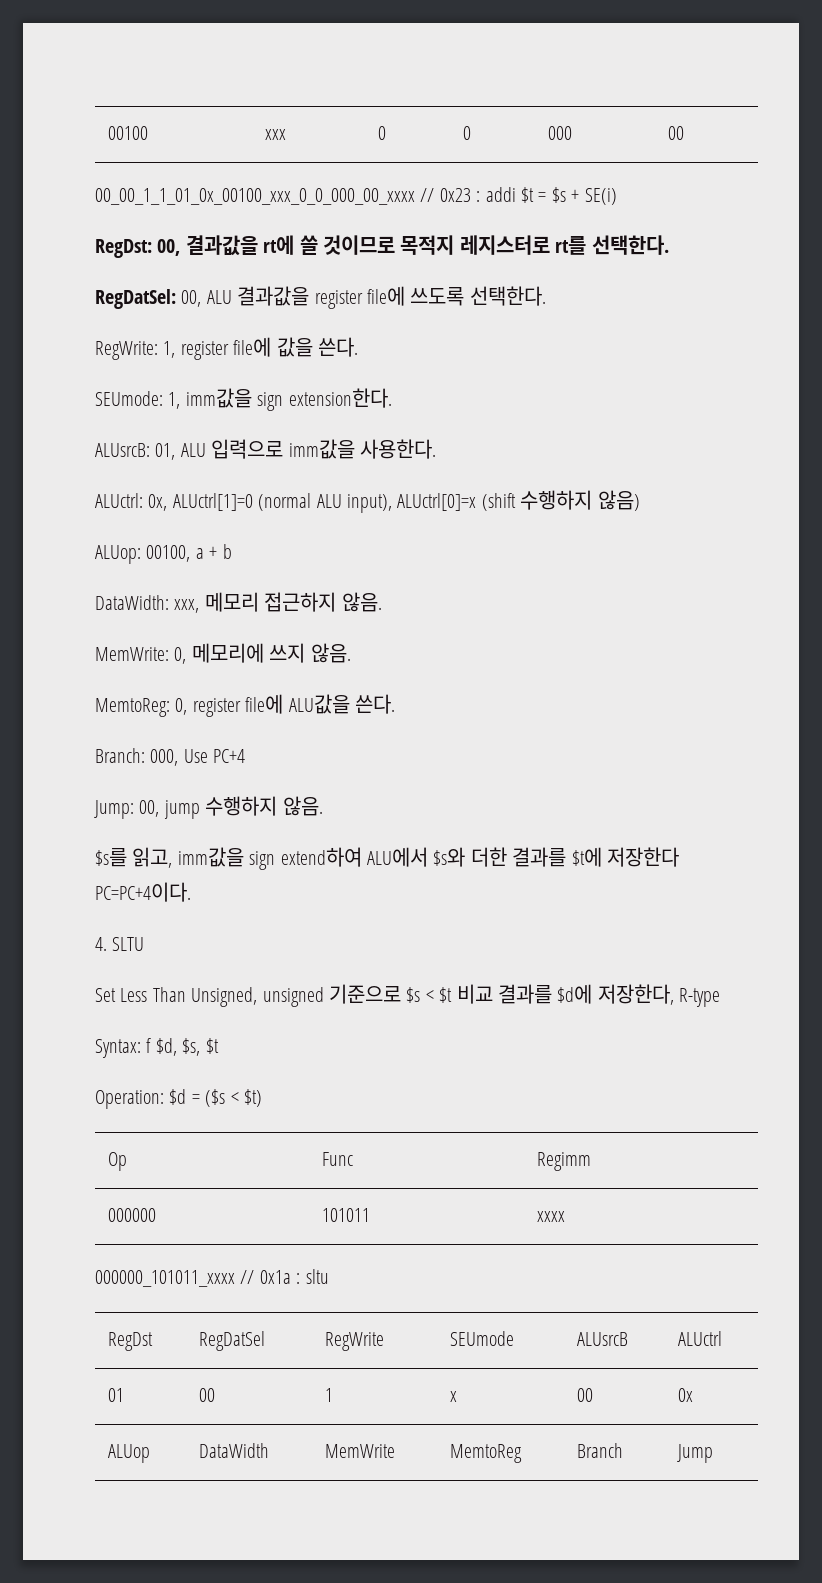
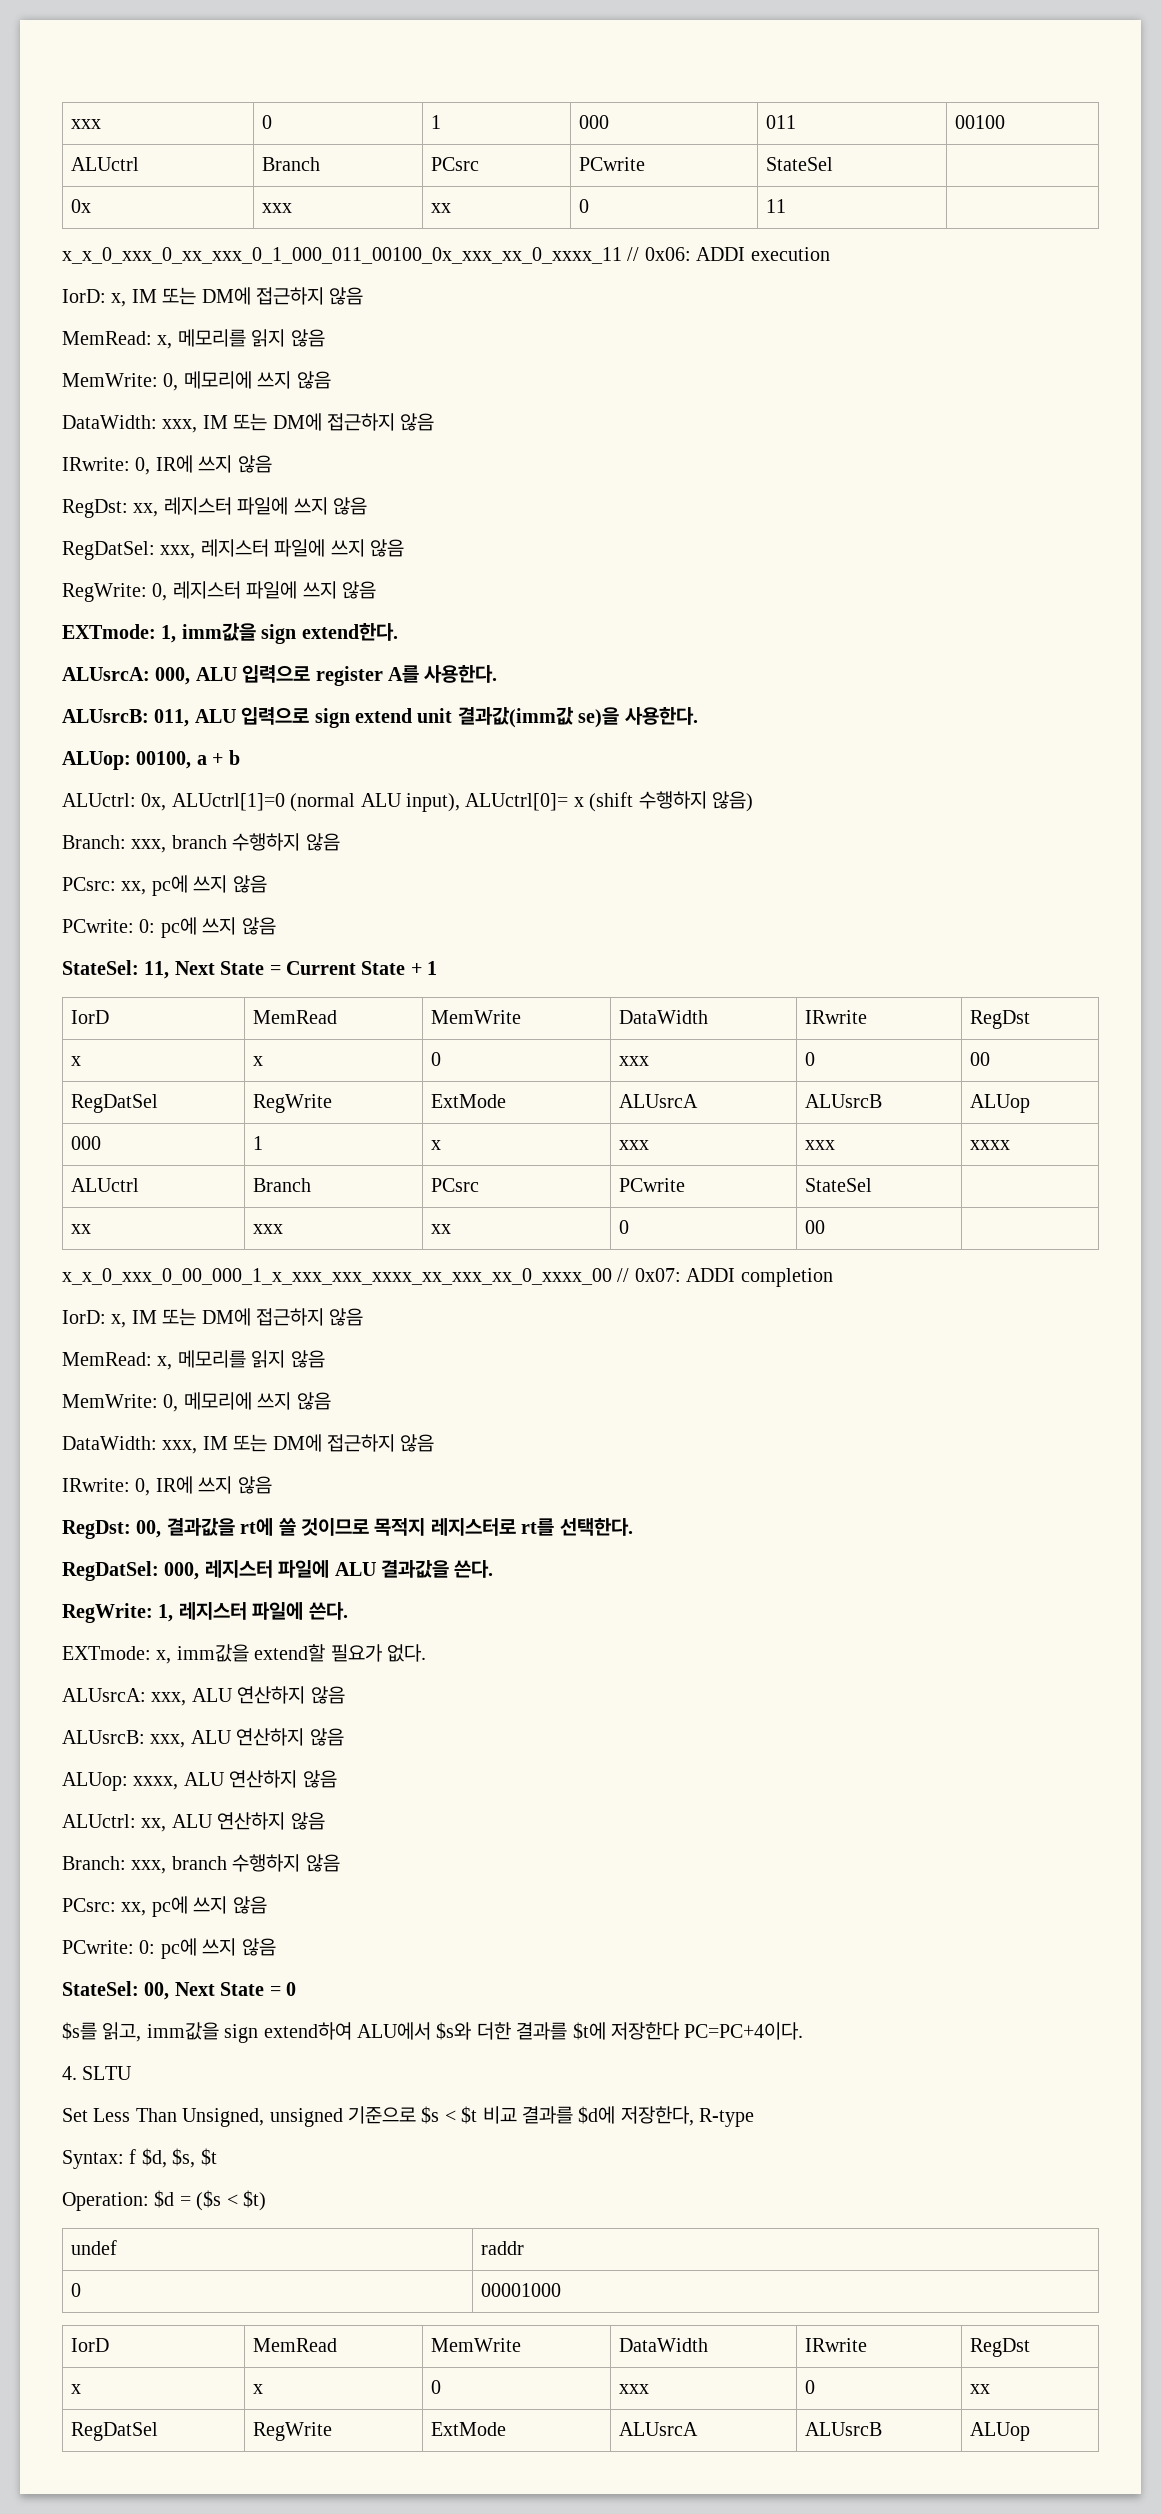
- 00100 | xxx | 0 | 0 | 000 | 00
- 00_00_1_1_01_0x_00100_xxx_0_0_000_00_xxxx // 0x23 : addi $t = $s + SE(i)
+ xxx | 0 | 1 | 000 | 011 | 00100
+ ALUctrl | Branch | PCsrc | PCwrite | StateSel |
+ 0x | xxx | xx | 0 | 11 |
+ x_x_0_xxx_0_xx_xxx_0_1_000_011_00100_0x_xxx_xx_0_xxxx_11 // 0x06: ADDI execution
+ IorD: x, IM 또는 DM에 접근하지 않음
+ MemRead: x, 메모리를 읽지 않음
+ MemWrite: 0, 메모리에 쓰지 않음
+ DataWidth: xxx, IM 또는 DM에 접근하지 않음
+ IRwrite: 0, IR에 쓰지 않음
+ RegDst: xx, 레지스터 파일에 쓰지 않음
+ RegDatSel: xxx, 레지스터 파일에 쓰지 않음
+ RegWrite: 0, 레지스터 파일에 쓰지 않음
+ EXTmode: 1, imm값을 sign extend한다.
+ ALUsrcA: 000, ALU 입력으로 register A를 사용한다.
+ ALUsrcB: 011, ALU 입력으로 sign extend unit 결과값(imm값 se)을 사용한다.
+ ALUop: 00100, a + b
+ ALUctrl: 0x, ALUctrl[1]=0 (normal ALU input), ALUctrl[0]= x (shift 수행하지 않음)
+ Branch: xxx, branch 수행하지 않음
+ PCsrc: xx, pc에 쓰지 않음
+ PCwrite: 0: pc에 쓰지 않음
+ StateSel: 11, Next State = Current State + 1
+ IorD | MemRead | MemWrite | DataWidth | IRwrite | RegDst
+ x | x | 0 | xxx | 0 | 00
+ RegDatSel | RegWrite | ExtMode | ALUsrcA | ALUsrcB | ALUop
+ 000 | 1 | x | xxx | xxx | xxxx
+ ALUctrl | Branch | PCsrc | PCwrite | StateSel |
+ xx | xxx | xx | 0 | 00 |
+ x_x_0_xxx_0_00_000_1_x_xxx_xxx_xxxx_xx_xxx_xx_0_xxxx_00 // 0x07: ADDI completion
+ IorD: x, IM 또는 DM에 접근하지 않음
+ MemRead: x, 메모리를 읽지 않음
+ MemWrite: 0, 메모리에 쓰지 않음
+ DataWidth: xxx, IM 또는 DM에 접근하지 않음
+ IRwrite: 0, IR에 쓰지 않음
- RegDatSel: 00, ALU 결과값을 register file에 쓰도록 선택한다.
- RegWrite: 1, register file에 값을 쓴다.
- SEUmode: 1, imm값을 sign extension한다.
- ALUsrcB: 01, ALU 입력으로 imm값을 사용한다.
- ALUctrl: 0x, ALUctrl[1]=0 (normal ALU input), ALUctrl[0]=x (shift 수행하지 않음)
- ALUop: 00100, a + b
- DataWidth: xxx, 메모리 접근하지 않음.
- MemWrite: 0, 메모리에 쓰지 않음.
- MemtoReg: 0, register file에 ALU값을 쓴다.
- Branch: 000, Use PC+4
- Jump: 00, jump 수행하지 않음.
+ RegDatSel: 000, 레지스터 파일에 ALU 결과값을 쓴다.
+ RegWrite: 1, 레지스터 파일에 쓴다.
+ EXTmode: x, imm값을 extend할 필요가 없다.
+ ALUsrcA: xxx, ALU 연산하지 않음
+ ALUsrcB: xxx, ALU 연산하지 않음
+ ALUop: xxxx, ALU 연산하지 않음
+ ALUctrl: xx, ALU 연산하지 않음
+ Branch: xxx, branch 수행하지 않음
+ PCsrc: xx, pc에 쓰지 않음
+ PCwrite: 0: pc에 쓰지 않음
+ StateSel: 00, Next State = 0
- Op | Func | Regimm
- 000000 | 101011 | xxxx
- 000000_101011_xxxx // 0x1a : sltu
- RegDst | RegDatSel | RegWrite | SEUmode | ALUsrcB | ALUctrl
- 01 | 00 | 1 | x | 00 | 0x
- ALUop | DataWidth | MemWrite | MemtoReg | Branch | Jump
+ undef | raddr
+ 0 | 00001000
+ IorD | MemRead | MemWrite | DataWidth | IRwrite | RegDst
+ x | x | 0 | xxx | 0 | xx
+ RegDatSel | RegWrite | ExtMode | ALUsrcA | ALUsrcB | ALUop

